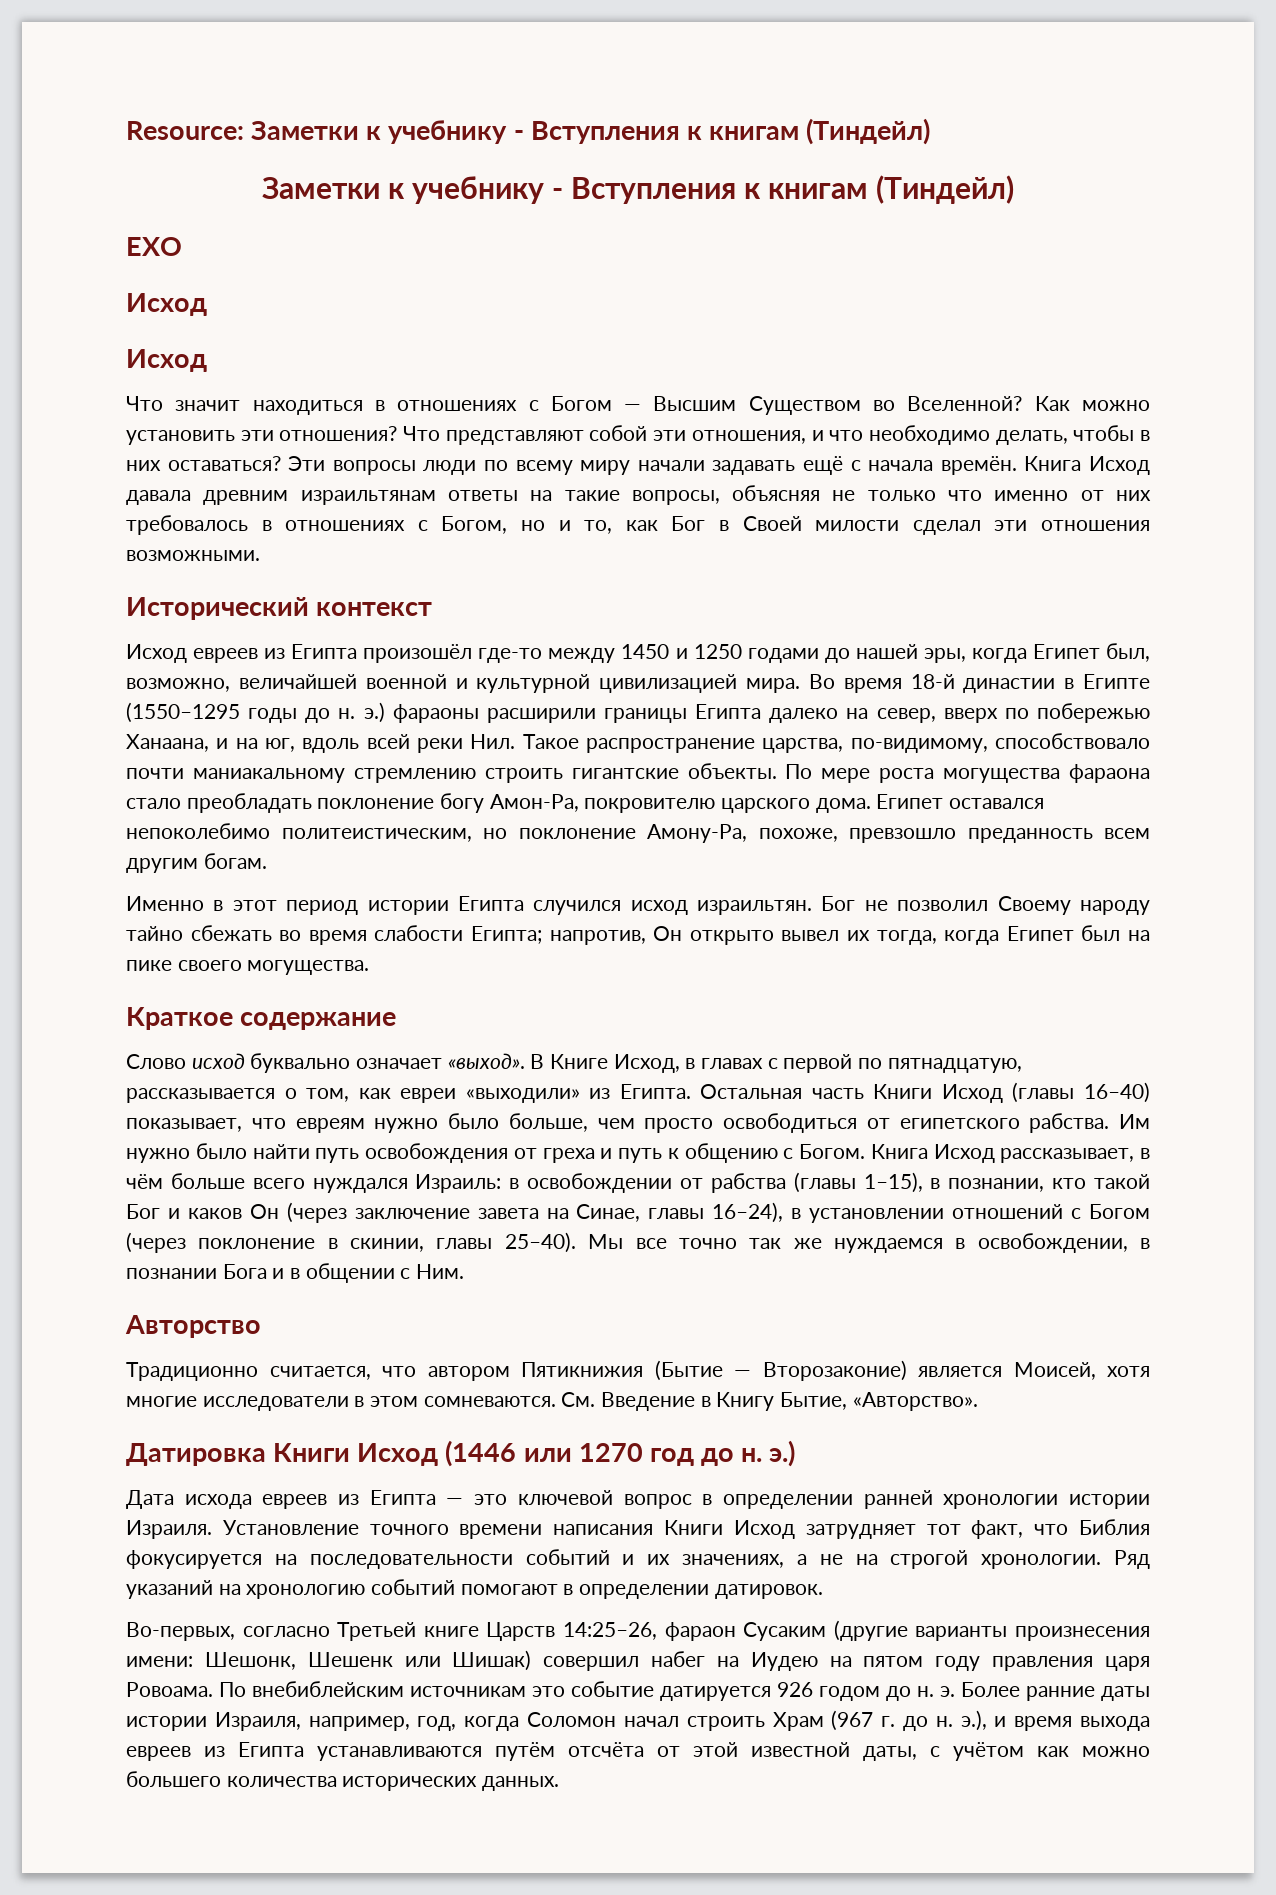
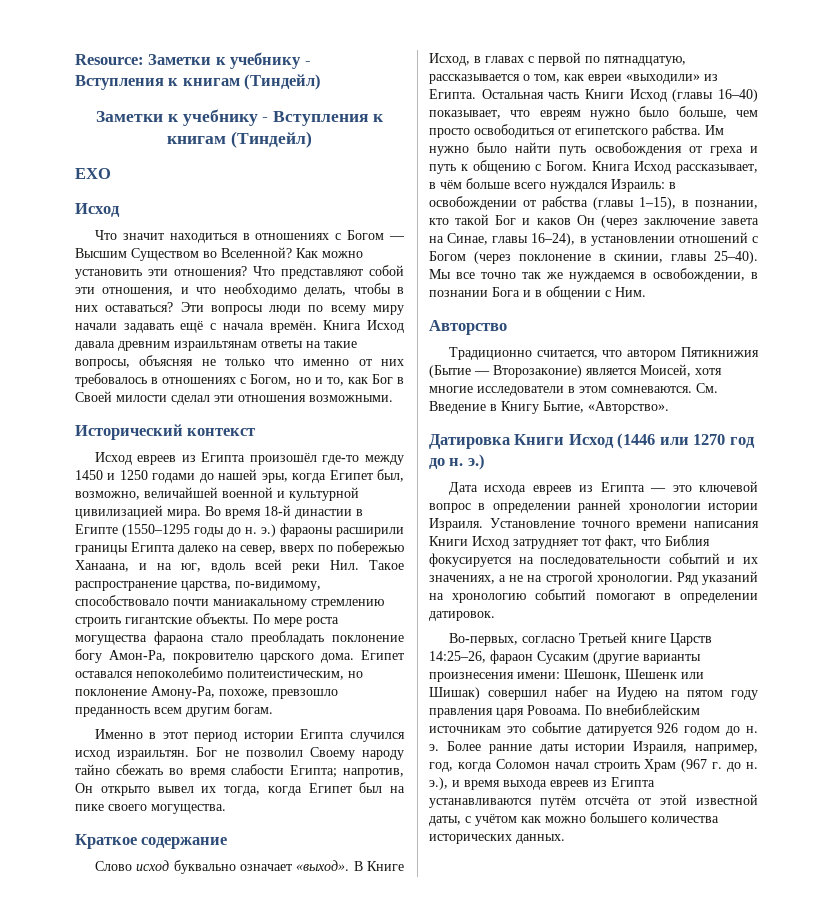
  EXO
- Исход

